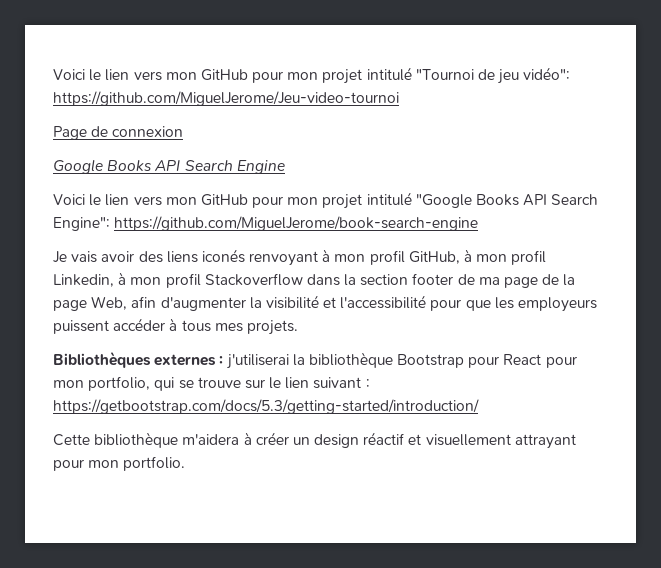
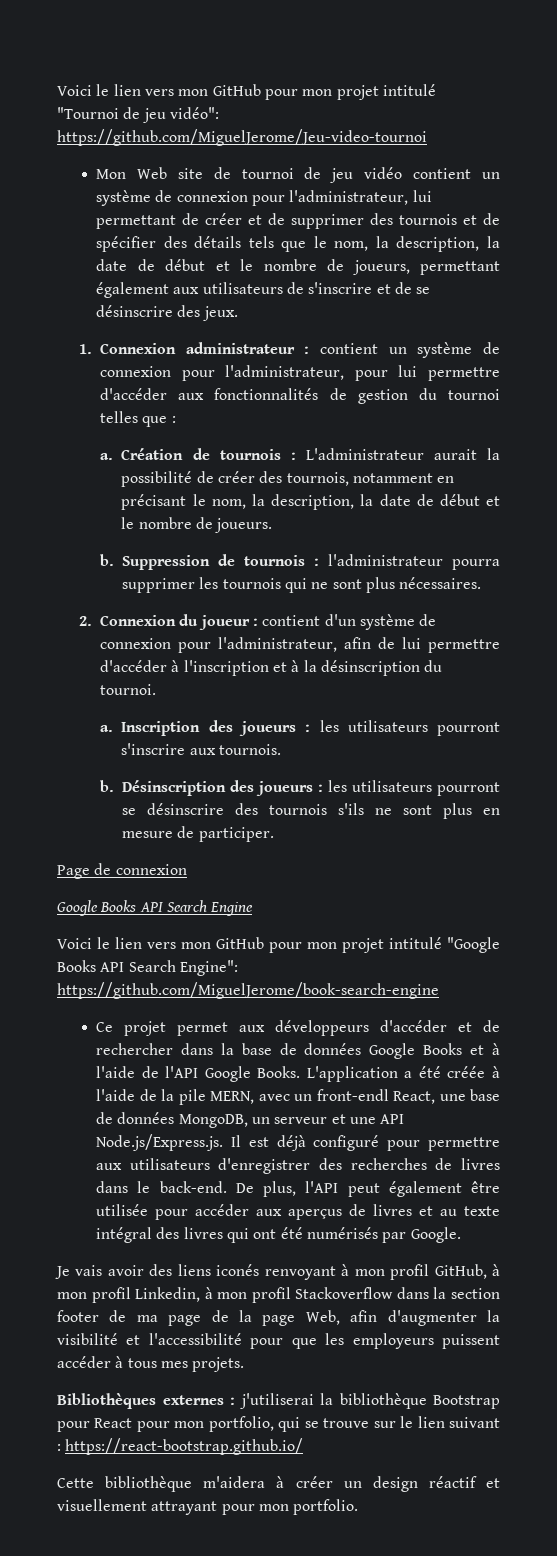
+ Mon Web site de tournoi de jeu vidéo contient un système de connexion pour l'administrateur, lui permettant de créer et de supprimer des tournois et de spécifier des détails tels que le nom, la description, la date de début et le nombre de joueurs, permettant également aux utilisateurs de s'inscrire et de se désinscrire des jeux.
+ 1. Connexion administrateur : contient un système de connexion pour l'administrateur, pour lui permettre d'accéder aux fonctionnalités de gestion du tournoi telles que :
+ a. Création de tournois : L'administrateur aurait la possibilité de créer des tournois, notamment en précisant le nom, la description, la date de début et le nombre de joueurs.
+ b. Suppression de tournois : l'administrateur pourra supprimer les tournois qui ne sont plus nécessaires.
+ 2. Connexion du joueur : contient d'un système de connexion pour l'administrateur, afin de lui permettre d'accéder à l'inscription et à la désinscription du tournoi.
+ a. Inscription des joueurs : les utilisateurs pourront s'inscrire aux tournois.
+ b. Désinscription des joueurs : les utilisateurs pourront se désinscrire des tournois s'ils ne sont plus en mesure de participer.
+ Ce projet permet aux développeurs d'accéder et de rechercher dans la base de données Google Books et à l'aide de l'API Google Books. L'application a été créée à l'aide de la pile MERN, avec un front-endl React, une base de données MongoDB, un serveur et une API Node.js/Express.js. Il est déjà configuré pour permettre aux utilisateurs d'enregistrer des recherches de livres dans le back-end. De plus, l'API peut également être utilisée pour accéder aux aperçus de livres et au texte intégral des livres qui ont été numérisés par Google.
- Bibliothèques externes : j'utiliserai la bibliothèque Bootstrap pour React pour mon portfolio, qui se trouve sur le lien suivant : https://getbootstrap.com/docs/5.3/getting-started/introduction/
+ Bibliothèques externes : j'utiliserai la bibliothèque Bootstrap pour React pour mon portfolio, qui se trouve sur le lien suivant : https://react-bootstrap.github.io/

